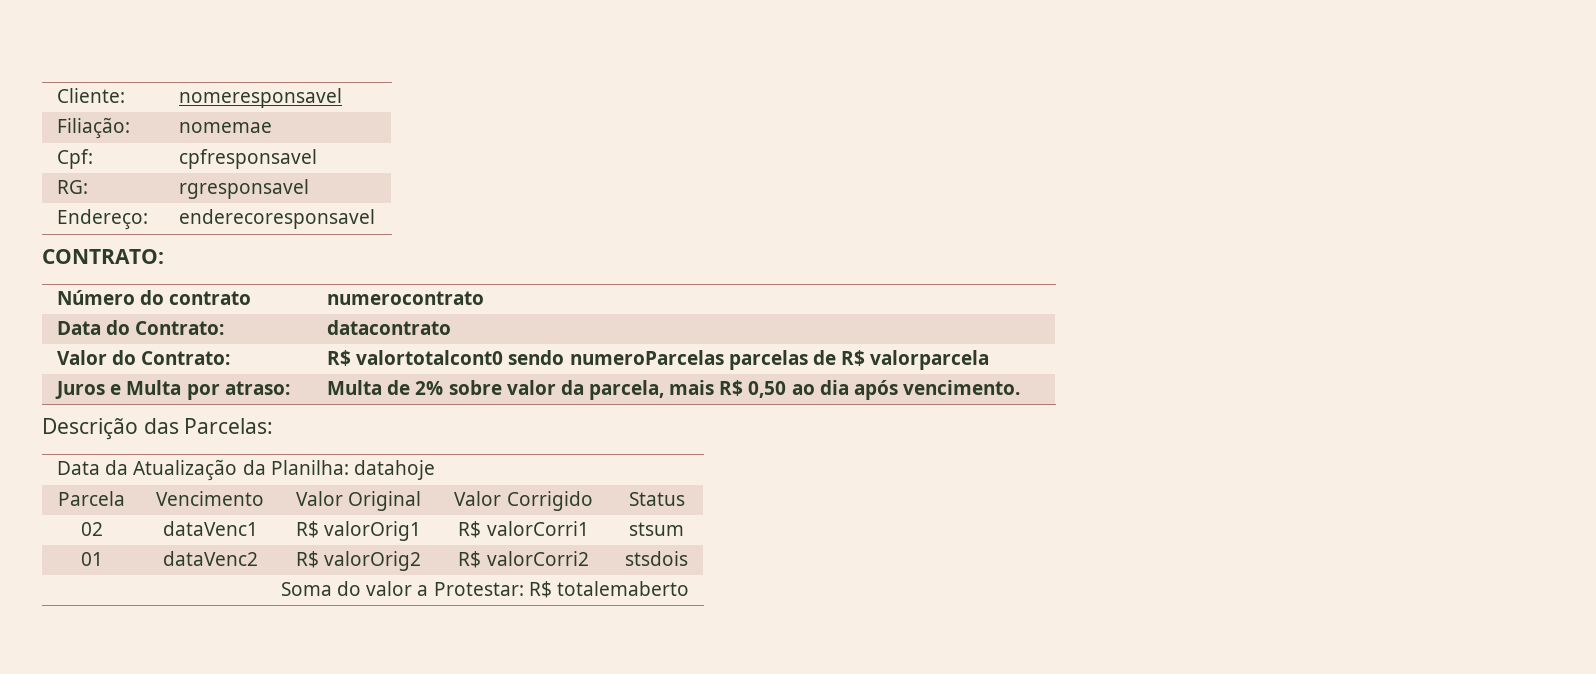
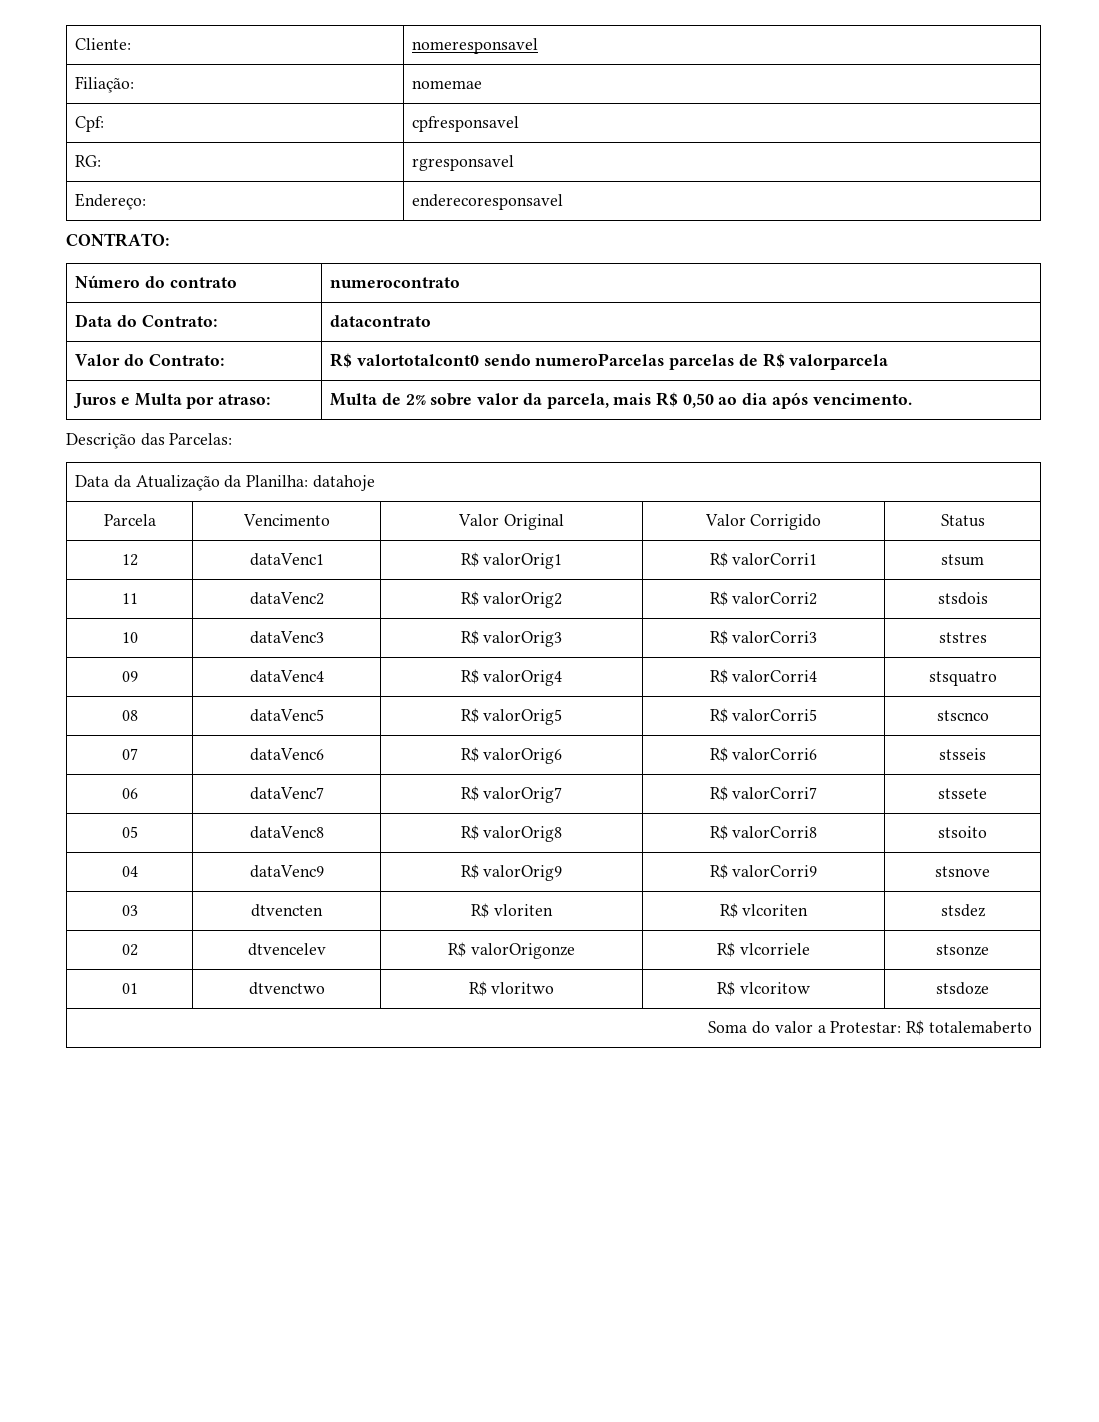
- 02 | dataVenc1 | R$ valorOrig1 | R$ valorCorri1 | stsum
+ 12 | dataVenc1 | R$ valorOrig1 | R$ valorCorri1 | stsum
- 01 | dataVenc2 | R$ valorOrig2 | R$ valorCorri2 | stsdois
+ 11 | dataVenc2 | R$ valorOrig2 | R$ valorCorri2 | stsdois
+ 10 | dataVenc3 | R$ valorOrig3 | R$ valorCorri3 | ststres
+ 09 | dataVenc4 | R$ valorOrig4 | R$ valorCorri4 | stsquatro
+ 08 | dataVenc5 | R$ valorOrig5 | R$ valorCorri5 | stscnco
+ 07 | dataVenc6 | R$ valorOrig6 | R$ valorCorri6 | stsseis
+ 06 | dataVenc7 | R$ valorOrig7 | R$ valorCorri7 | stssete
+ 05 | dataVenc8 | R$ valorOrig8 | R$ valorCorri8 | stsoito
+ 04 | dataVenc9 | R$ valorOrig9 | R$ valorCorri9 | stsnove
+ 03 | dtvencten | R$ vloriten | R$ vlcoriten | stsdez
+ 02 | dtvencelev | R$ valorOrigonze | R$ vlcorriele | stsonze
+ 01 | dtvenctwo | R$ vloritwo | R$ vlcoritow | stsdoze

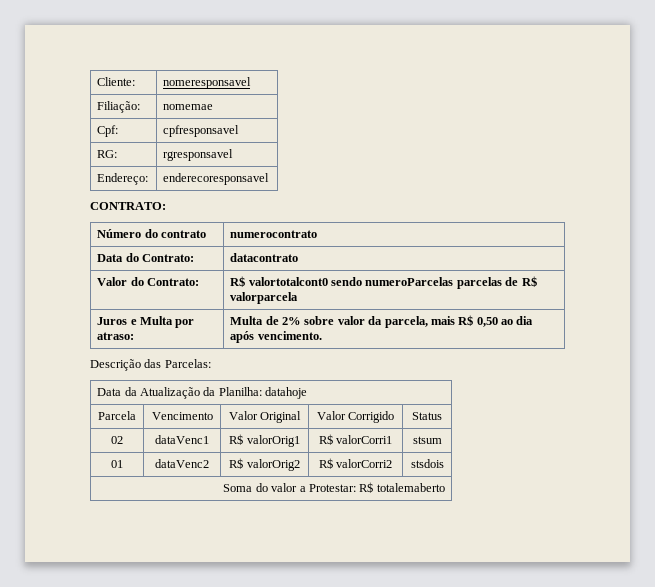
- 12 | dataVenc1 | R$ valorOrig1 | R$ valorCorri1 | stsum
+ 02 | dataVenc1 | R$ valorOrig1 | R$ valorCorri1 | stsum
- 11 | dataVenc2 | R$ valorOrig2 | R$ valorCorri2 | stsdois
+ 01 | dataVenc2 | R$ valorOrig2 | R$ valorCorri2 | stsdois
- 10 | dataVenc3 | R$ valorOrig3 | R$ valorCorri3 | ststres
- 09 | dataVenc4 | R$ valorOrig4 | R$ valorCorri4 | stsquatro
- 08 | dataVenc5 | R$ valorOrig5 | R$ valorCorri5 | stscnco
- 07 | dataVenc6 | R$ valorOrig6 | R$ valorCorri6 | stsseis
- 06 | dataVenc7 | R$ valorOrig7 | R$ valorCorri7 | stssete
- 05 | dataVenc8 | R$ valorOrig8 | R$ valorCorri8 | stsoito
- 04 | dataVenc9 | R$ valorOrig9 | R$ valorCorri9 | stsnove
- 03 | dtvencten | R$ vloriten | R$ vlcoriten | stsdez
- 02 | dtvencelev | R$ valorOrigonze | R$ vlcorriele | stsonze
- 01 | dtvenctwo | R$ vloritwo | R$ vlcoritow | stsdoze

